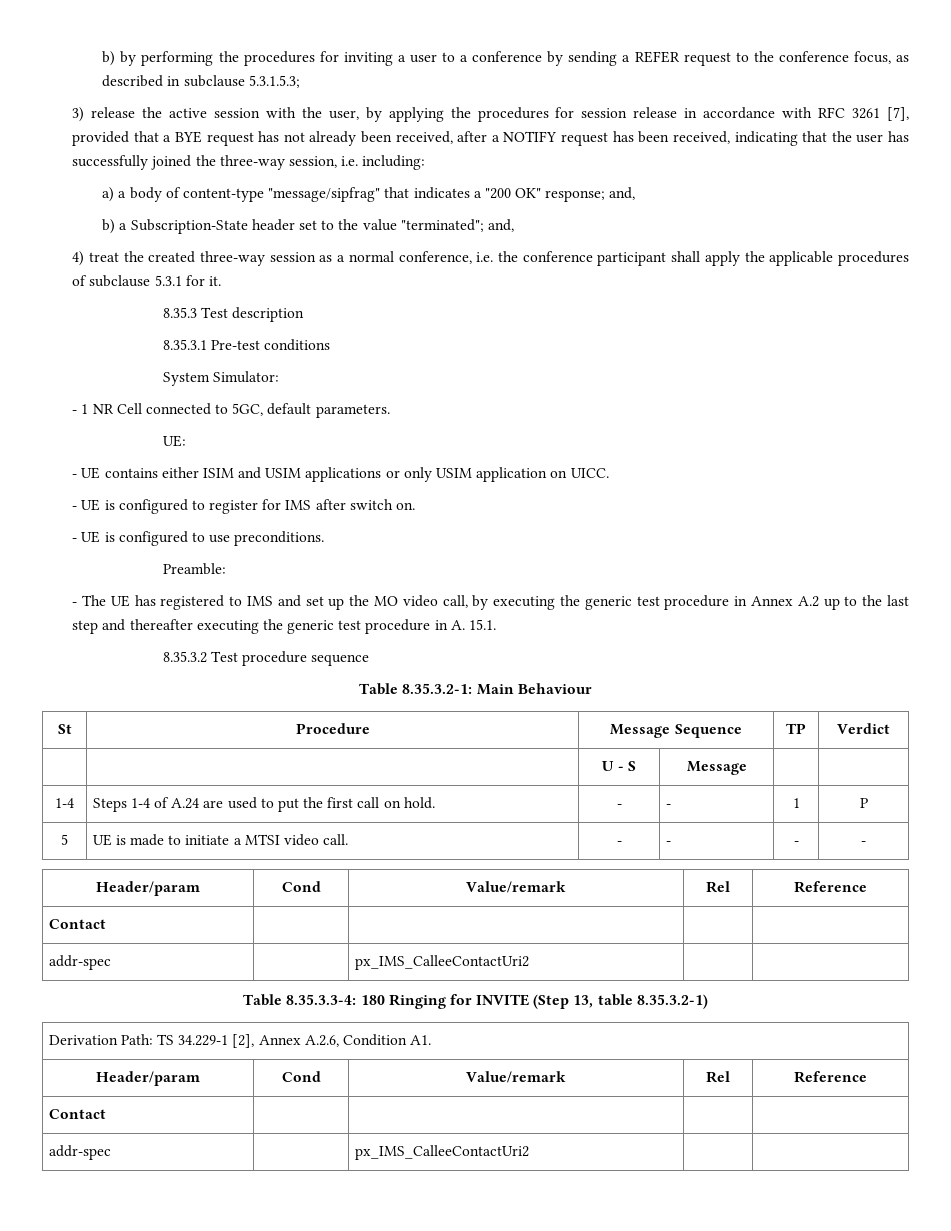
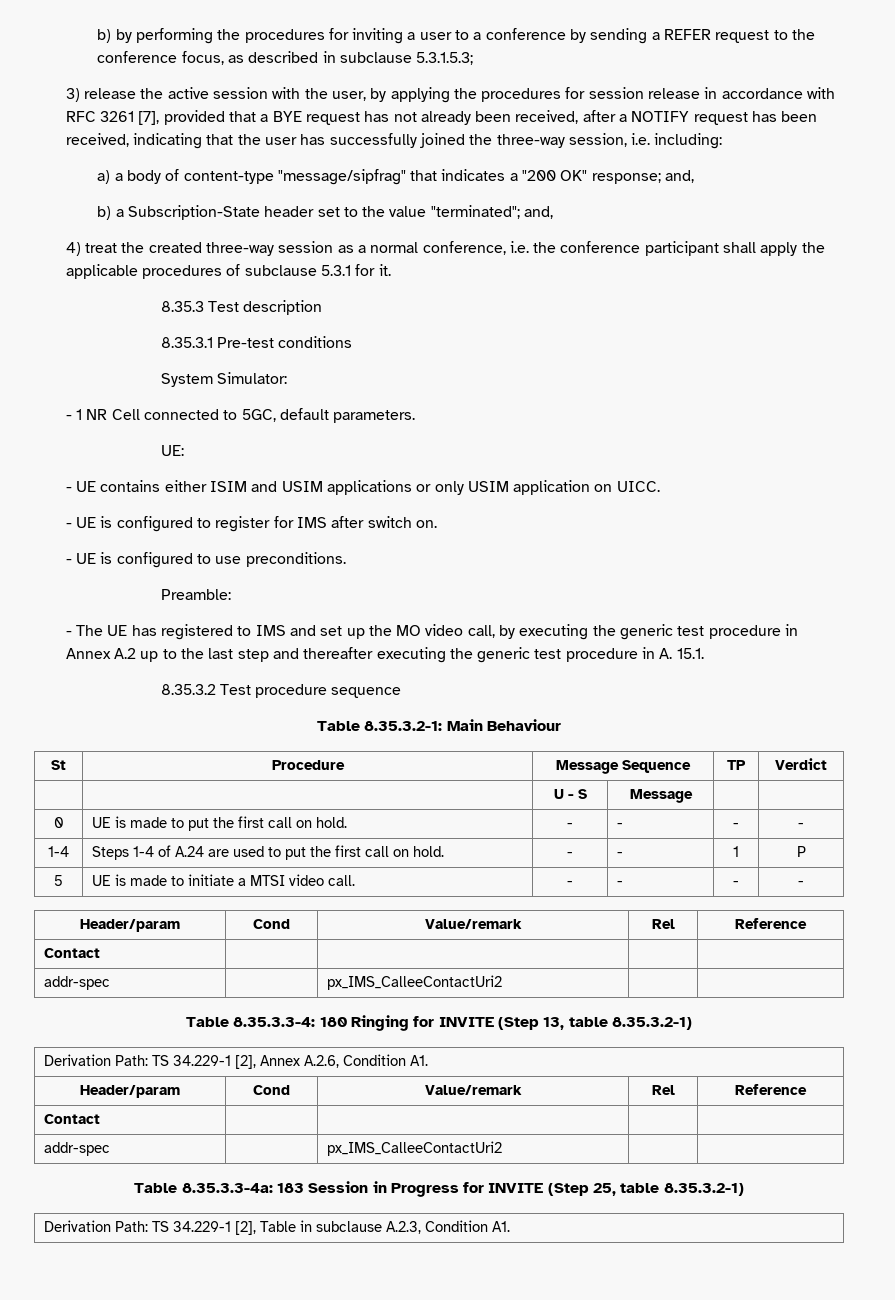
+ 0 | UE is made to put the first call on hold. | - | - | - | -
+ Table 8.35.3.3-4a: 183 Session in Progress for INVITE (Step 25, table 8.35.3.2-1)
+ Derivation Path: TS 34.229-1 [2], Table in subclause A.2.3, Condition A1.

